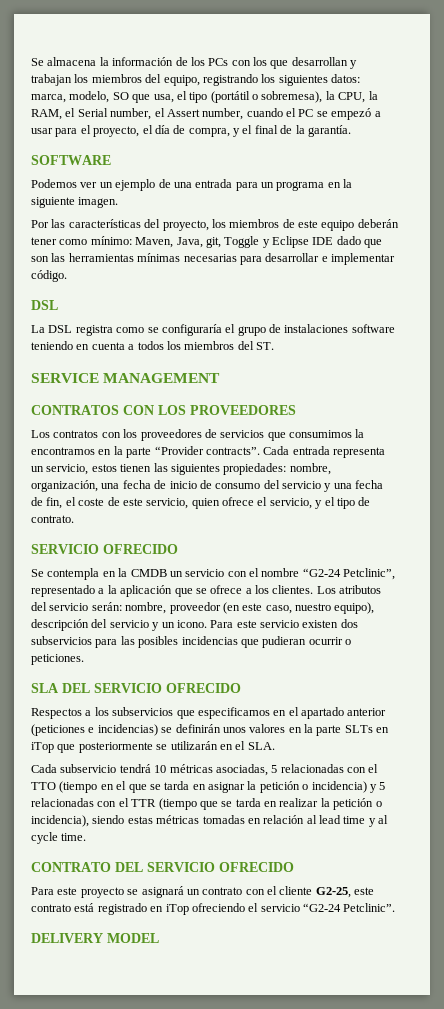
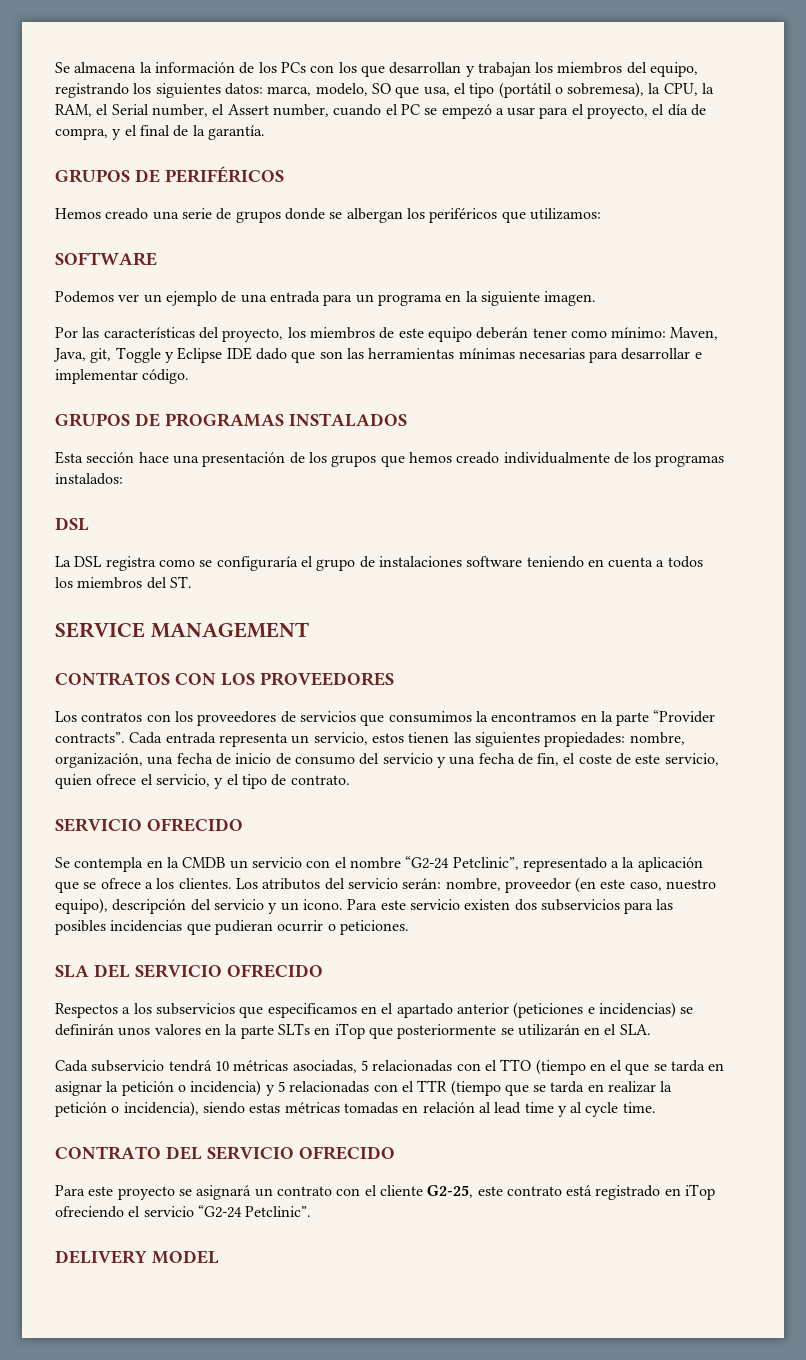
+ GRUPOS DE PERIFÉRICOS
+ Hemos creado una serie de grupos donde se albergan los periféricos que utilizamos:
+ GRUPOS DE PROGRAMAS INSTALADOS
+ Esta sección hace una presentación de los grupos que hemos creado individualmente de los programas instalados:

